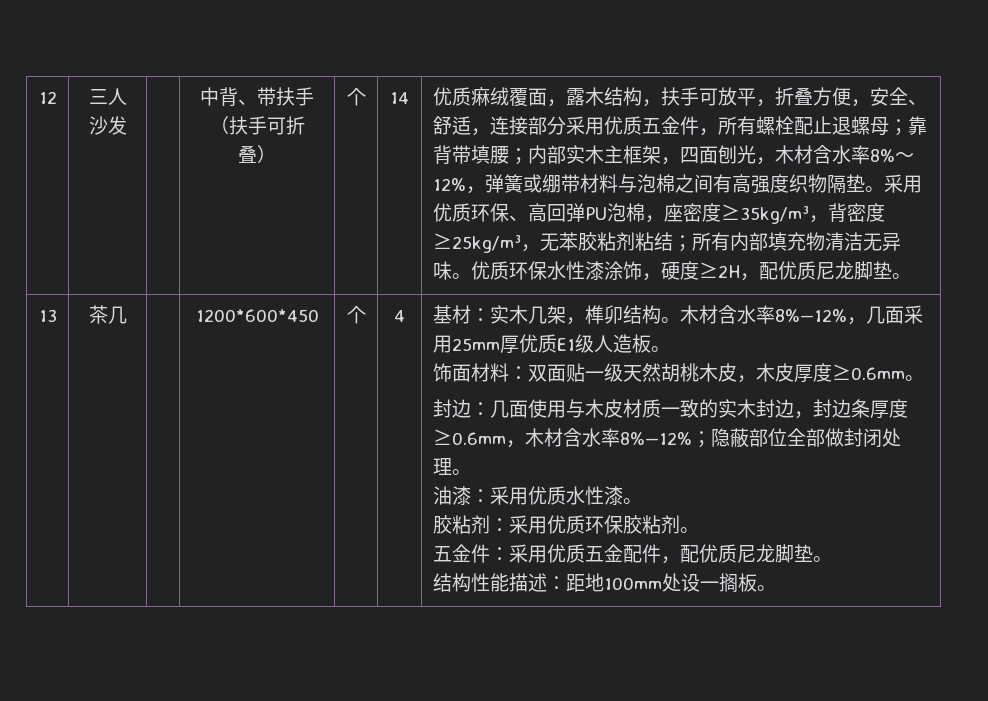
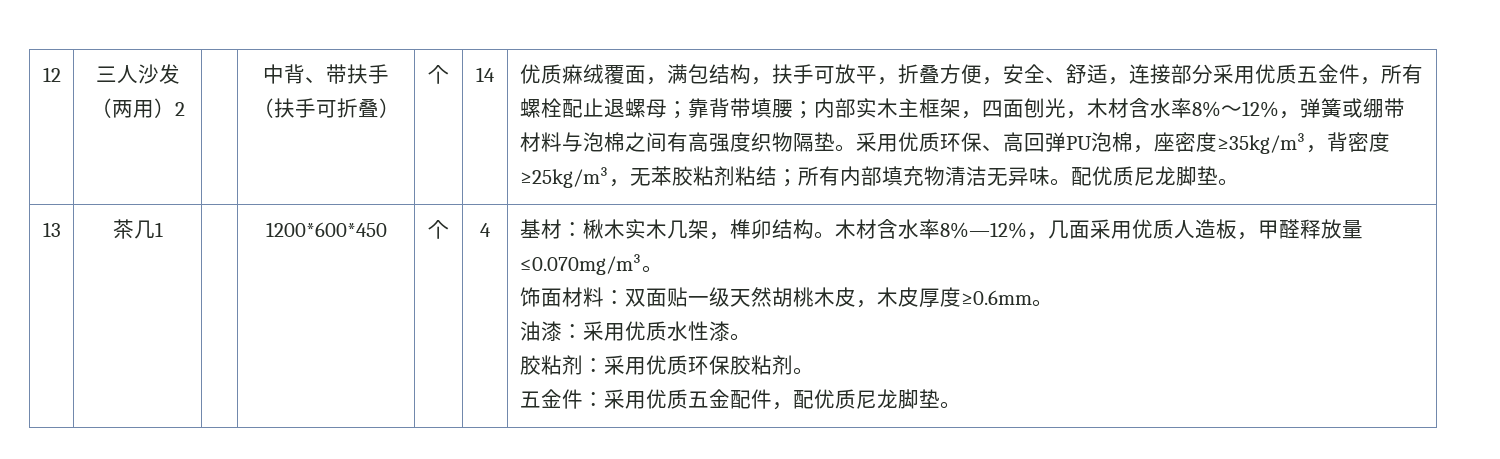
- 三人沙发
+ 三人沙发（两用）2
- 优质痳绒覆面，露木结构，扶手可放平，折叠方便，安全、舒适，连接部分采用优质五金件，所有螺栓配止退螺母；靠背带填腰；内部实木主框架，四面刨光，木材含水率8%～12%，弹簧或绷带材料与泡棉之间有高强度织物隔垫。
+ 优质痳绒覆面，满包结构，扶手可放平，折叠方便，安全、舒适，连接部分采用优质五金件，所有螺栓配止退螺母；靠背带填腰；内部实木主框架，四面刨光，木材含水率8%～12%，弹簧或绷带材料与泡棉之间有高强度织物隔垫。
- 采用优质环保、高回弹PU泡棉，座密度≥35kg/m³，背密度≥25kg/m³，无苯胶粘剂粘结；所有内部填充物清洁无异味。优质环保水性漆涂饰，硬度≥2H，配优质尼龙脚垫。
+ 采用优质环保、高回弹PU泡棉，座密度≥35kg/m³，背密度≥25kg/m³，无苯胶粘剂粘结；所有内部填充物清洁无异味。配优质尼龙脚垫。
- 茶几
+ 茶几1
- 基材：实木几架，榫卯结构。
+ 基材：楸木实木几架，榫卯结构。
- 木材含水率8%—12%，几面采用25mm厚优质E1级人造板。
+ 木材含水率8%—12%，几面采用优质人造板，甲醛释放量≤0.070mg/m³。
- 封边：几面使用与木皮材质一致的实木封边，封边条厚度≥0.6mm，木材含水率8%—12%；隐蔽部位全部做封闭处理。
- 结构性能描述：距地100mm处设一搁板。

